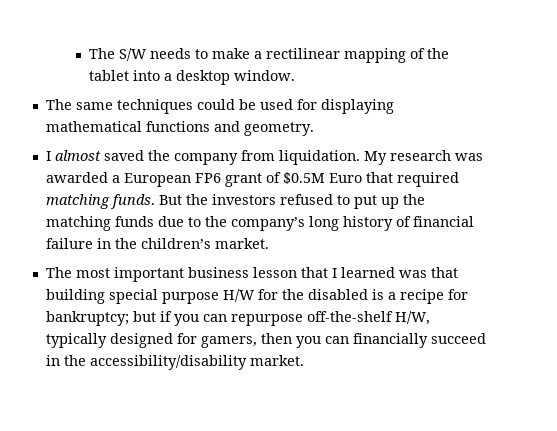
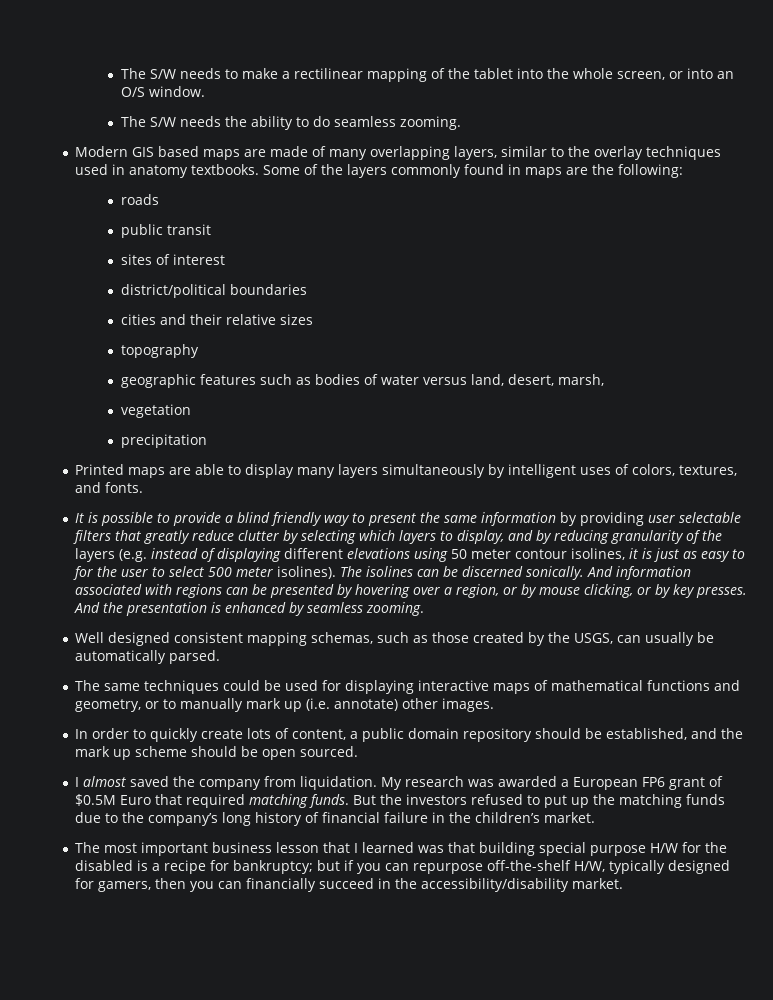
- The S/W needs to make a rectilinear mapping of the tablet into a desktop window.
+ The S/W needs to make a rectilinear mapping of the tablet into the whole screen, or into an O/S window.
+ The S/W needs the ability to do seamless zooming.
+ Modern GIS based maps are made of many overlapping layers, similar to the overlay techniques used in anatomy textbooks. Some of the layers commonly found in maps are the following:
+ roads
+ public transit
+ sites of interest
+ district/political boundaries
+ cities and their relative sizes
+ topography
+ geographic features such as bodies of water versus land, desert, marsh,
+ vegetation
+ precipitation
+ Printed maps are able to display many layers simultaneously by intelligent uses of colors, textures, and fonts.
+ It is possible to provide a blind friendly way to present the same information by providing user selectable filters that greatly reduce clutter by selecting which layers to display, and by reducing granularity of the layers (e.g. instead of displaying different elevations using 50 meter contour isolines, it is just as easy to for the user to select 500 meter isolines). The isolines can be discerned sonically. And information associated with regions can be presented by hovering over a region, or by mouse clicking, or by key presses. And the presentation is enhanced by seamless zooming.
+ Well designed consistent mapping schemas, such as those created by the USGS, can usually be automatically parsed.
- The same techniques could be used for displaying mathematical functions and geometry.
+ The same techniques could be used for displaying interactive maps of mathematical functions and geometry, or to manually mark up (i.e. annotate) other images.
+ In order to quickly create lots of content, a public domain repository should be established, and the mark up scheme should be open sourced.

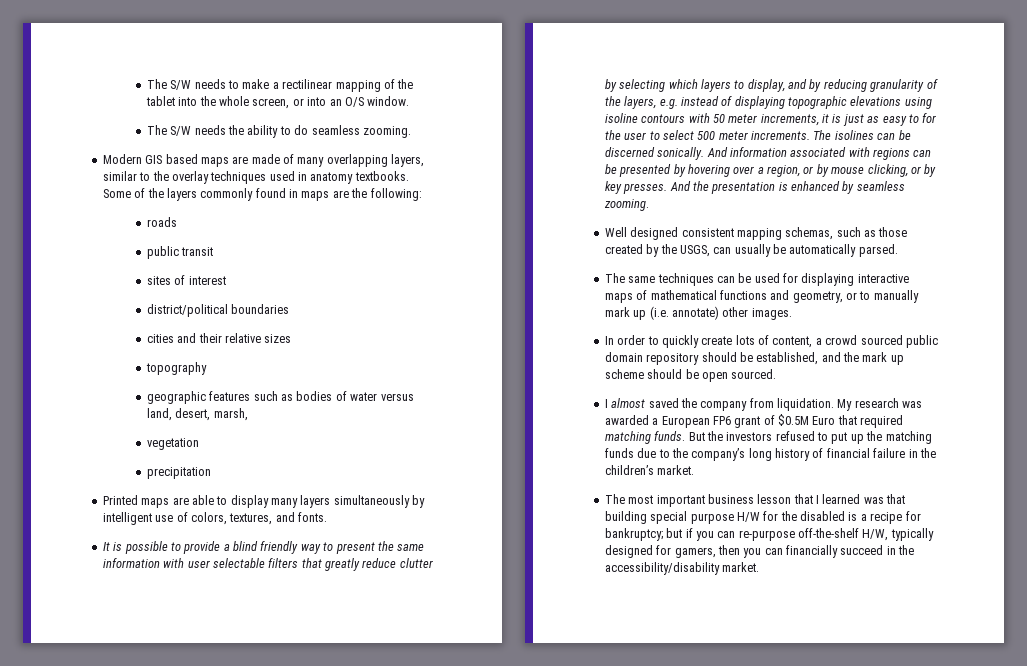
- Printed maps are able to display many layers simultaneously by intelligent uses of colors, textures, and fonts.
+ Printed maps are able to display many layers simultaneously by intelligent use of colors, textures, and fonts.
- It is possible to provide a blind friendly way to present the same information by providing user selectable filters that greatly reduce clutter by selecting which layers to display, and by reducing granularity of the layers (e.g. instead of displaying different elevations using 50 meter contour isolines, it is just as easy to for the user to select 500 meter isolines).
+ It is possible to provide a blind friendly way to present the same information with user selectable filters that greatly reduce clutter by selecting which layers to display, and by reducing granularity of the layers, e.g. instead of displaying topographic elevations using isoline contours with 50 meter increments, it is just as easy to for the user to select 500 meter increments.
- The same techniques could be used for displaying interactive maps of mathematical functions and geometry, or to manually mark up (i.e. annotate) other images.
+ The same techniques can be used for displaying interactive maps of mathematical functions and geometry, or to manually mark up (i.e. annotate) other images.
- In order to quickly create lots of content, a public domain repository should be established, and the mark up scheme should be open sourced.
+ In order to quickly create lots of content, a crowd sourced public domain repository should be established, and the mark up scheme should be open sourced.
- The most important business lesson that I learned was that building special purpose H/W for the disabled is a recipe for bankruptcy; but if you can repurpose off-the-shelf H/W, typically designed for gamers, then you can financially succeed in the accessibility/disability market.
+ The most important business lesson that I learned was that building special purpose H/W for the disabled is a recipe for bankruptcy; but if you can re-purpose off-the-shelf H/W, typically designed for gamers, then you can financially succeed in the accessibility/disability market.

